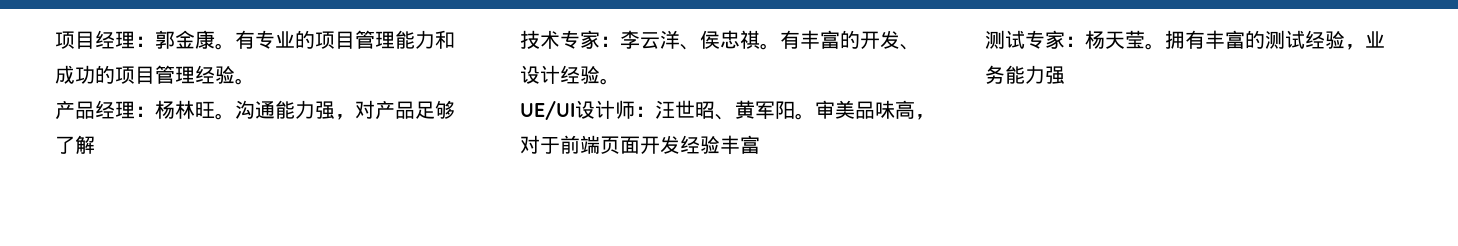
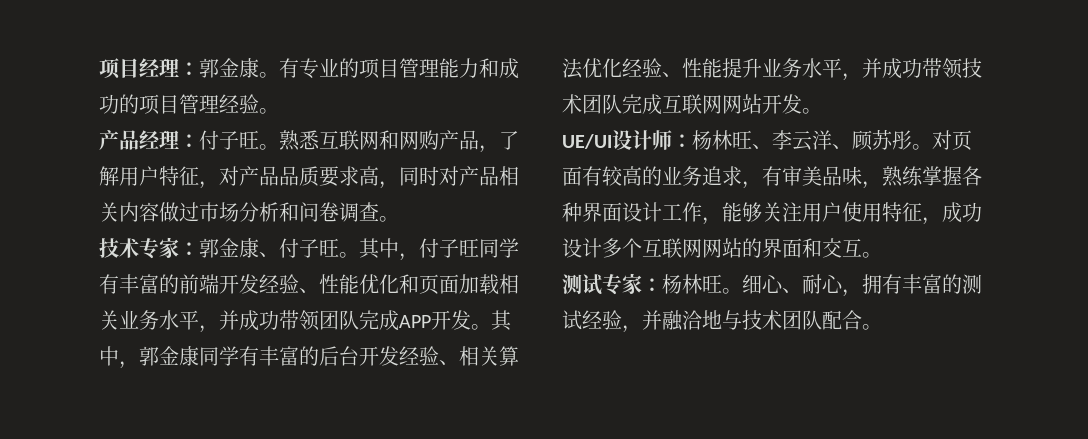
- 产品经理：杨林旺。沟通能力强，对产品足够了解
- 技术专家：李云洋、侯忠祺。有丰富的开发、设计经验。
- UE/UI设计师：汪世昭、黄军阳。审美品味高，对于前端页面开发经验丰富
+ 产品经理：付子旺。熟悉互联网和网购产品，了解用户特征，对产品品质要求高，同时对产品相关内容做过市场分析和问卷调查。
+ 技术专家：郭金康、付子旺。其中，付子旺同学有丰富的前端开发经验、性能优化和页面加载相关业务水平，并成功带领团队完成APP开发。其中，郭金康同学有丰富的后台开发经验、相关算法优化经验、性能提升业务水平，并成功带领技术团队完成互联网网站开发。
+ UE/UI设计师：杨林旺、李云洋、顾苏彤。对页面有较高的业务追求，有审美品味，熟练掌握各种界面设计工作，能够关注用户使用特征，成功设计多个互联网网站的界面和交互。
- 测试专家：杨天莹。拥有丰富的测试经验，业务能力强
+ 测试专家：杨林旺。细心、耐心，拥有丰富的测试经验，并融洽地与技术团队配合。

